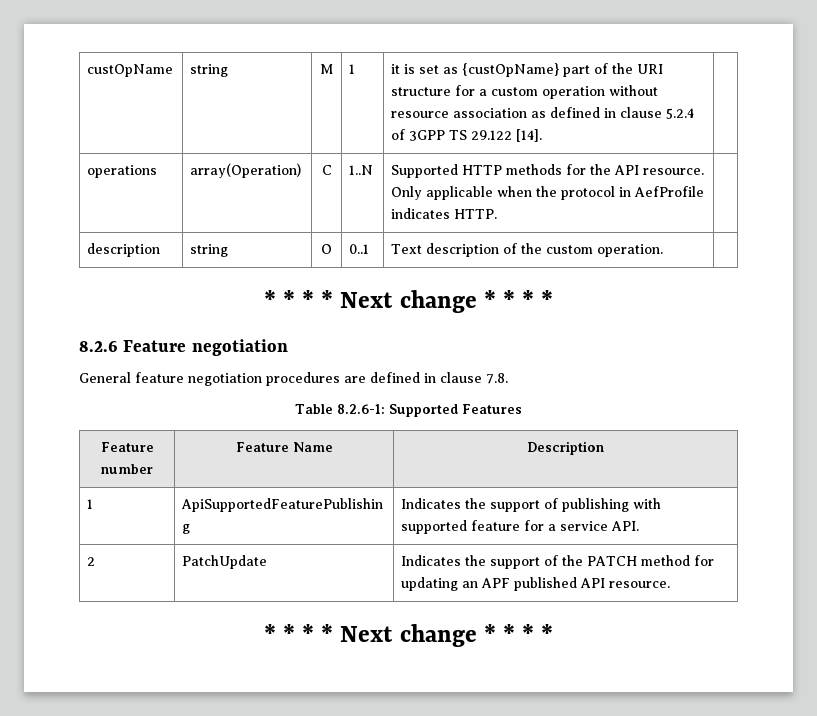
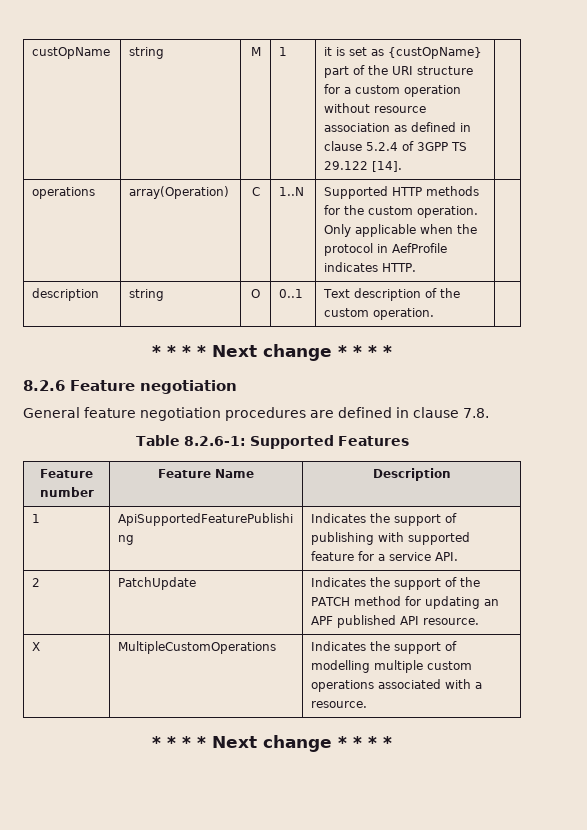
- operations | array(Operation) | C | 1..N | Supported HTTP methods for the API resource. Only applicable when the protocol in AefProfile indicates HTTP. |
+ operations | array(Operation) | C | 1..N | Supported HTTP methods for the custom operation. Only applicable when the protocol in AefProfile indicates HTTP. |
+ X | MultipleCustomOperations | Indicates the support of modelling multiple custom operations associated with a resource.

